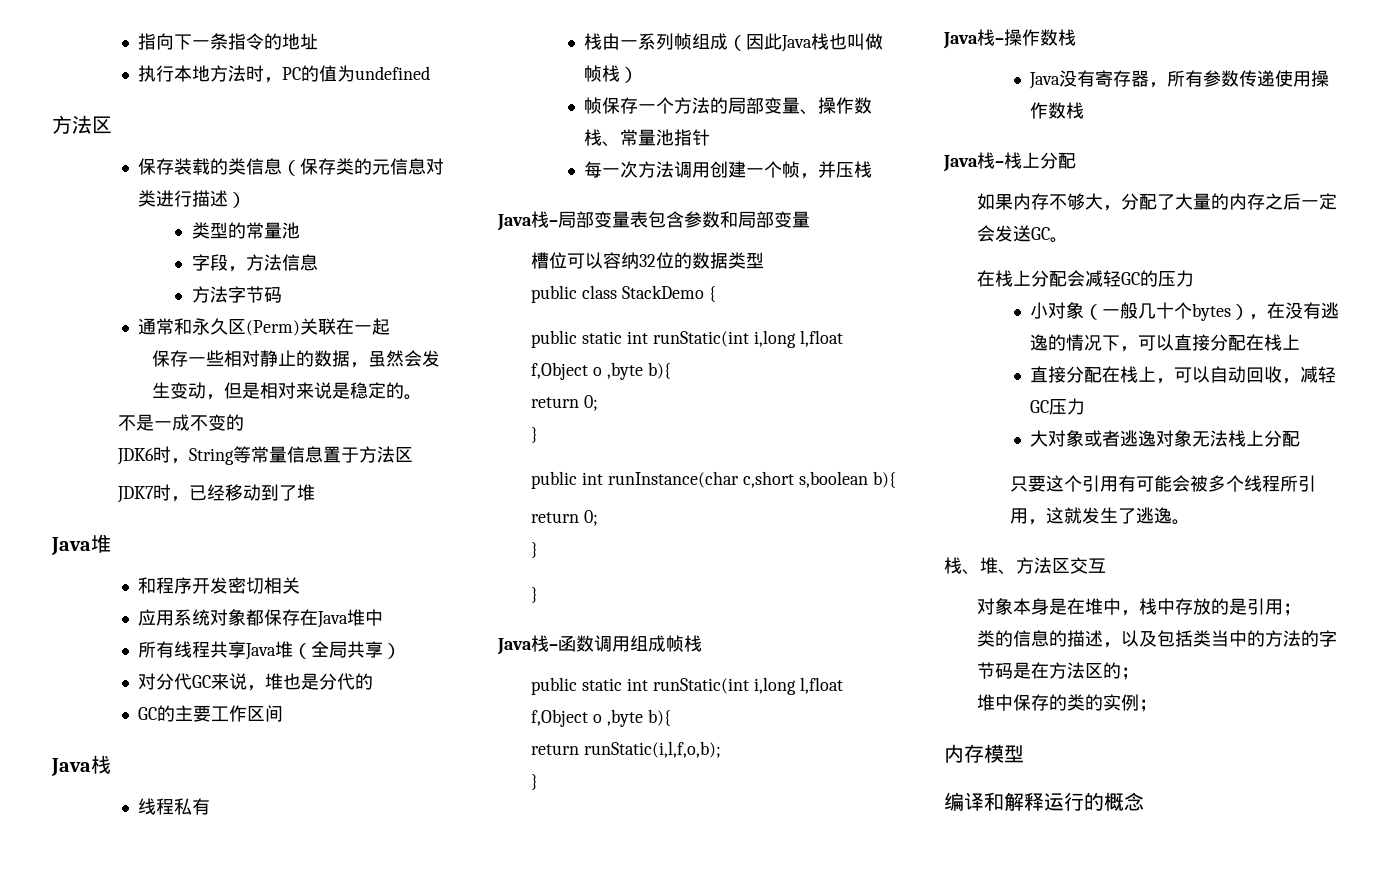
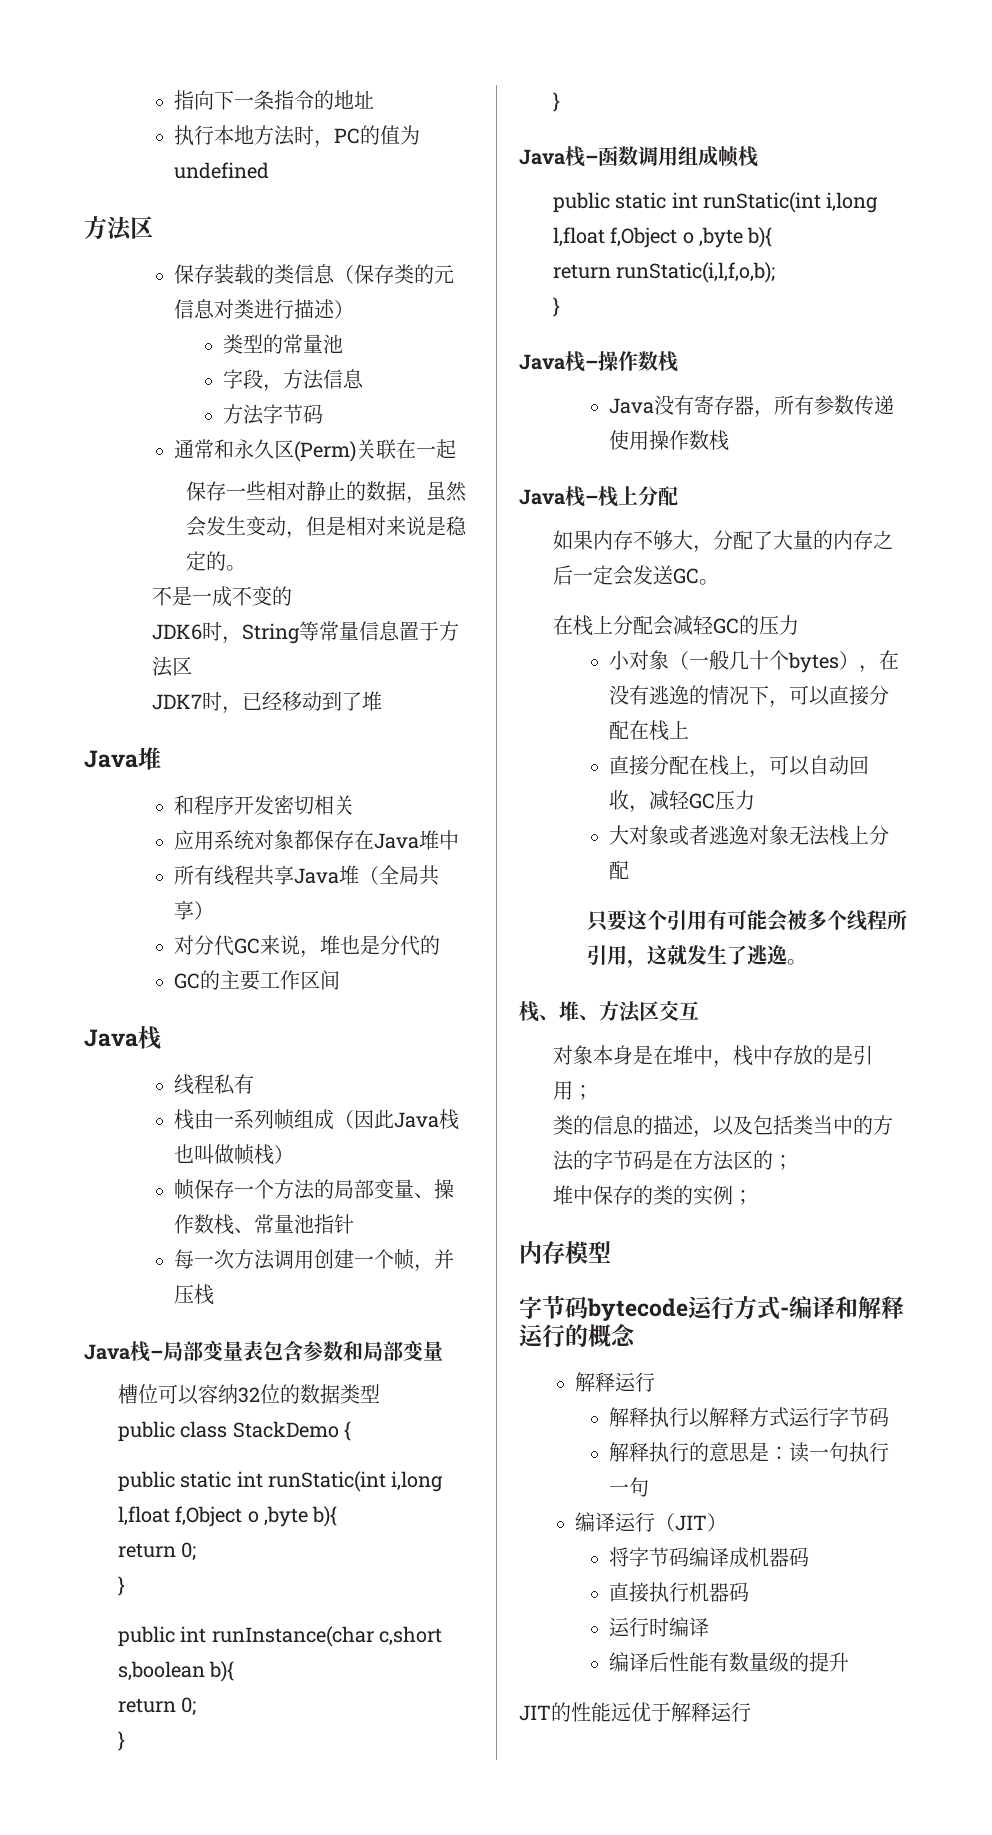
- 编译和解释运行的概念
+ 字节码bytecode运行方式-编译和解释运行的概念
+ 解释运行
+ 解释执行以解释方式运行字节码
+ 解释执行的意思是：读一句执行一句
+ 编译运行（JIT）
+ 将字节码编译成机器码
+ 直接执行机器码
+ 运行时编译
+ 编译后性能有数量级的提升
+ JIT的性能远优于解释运行

